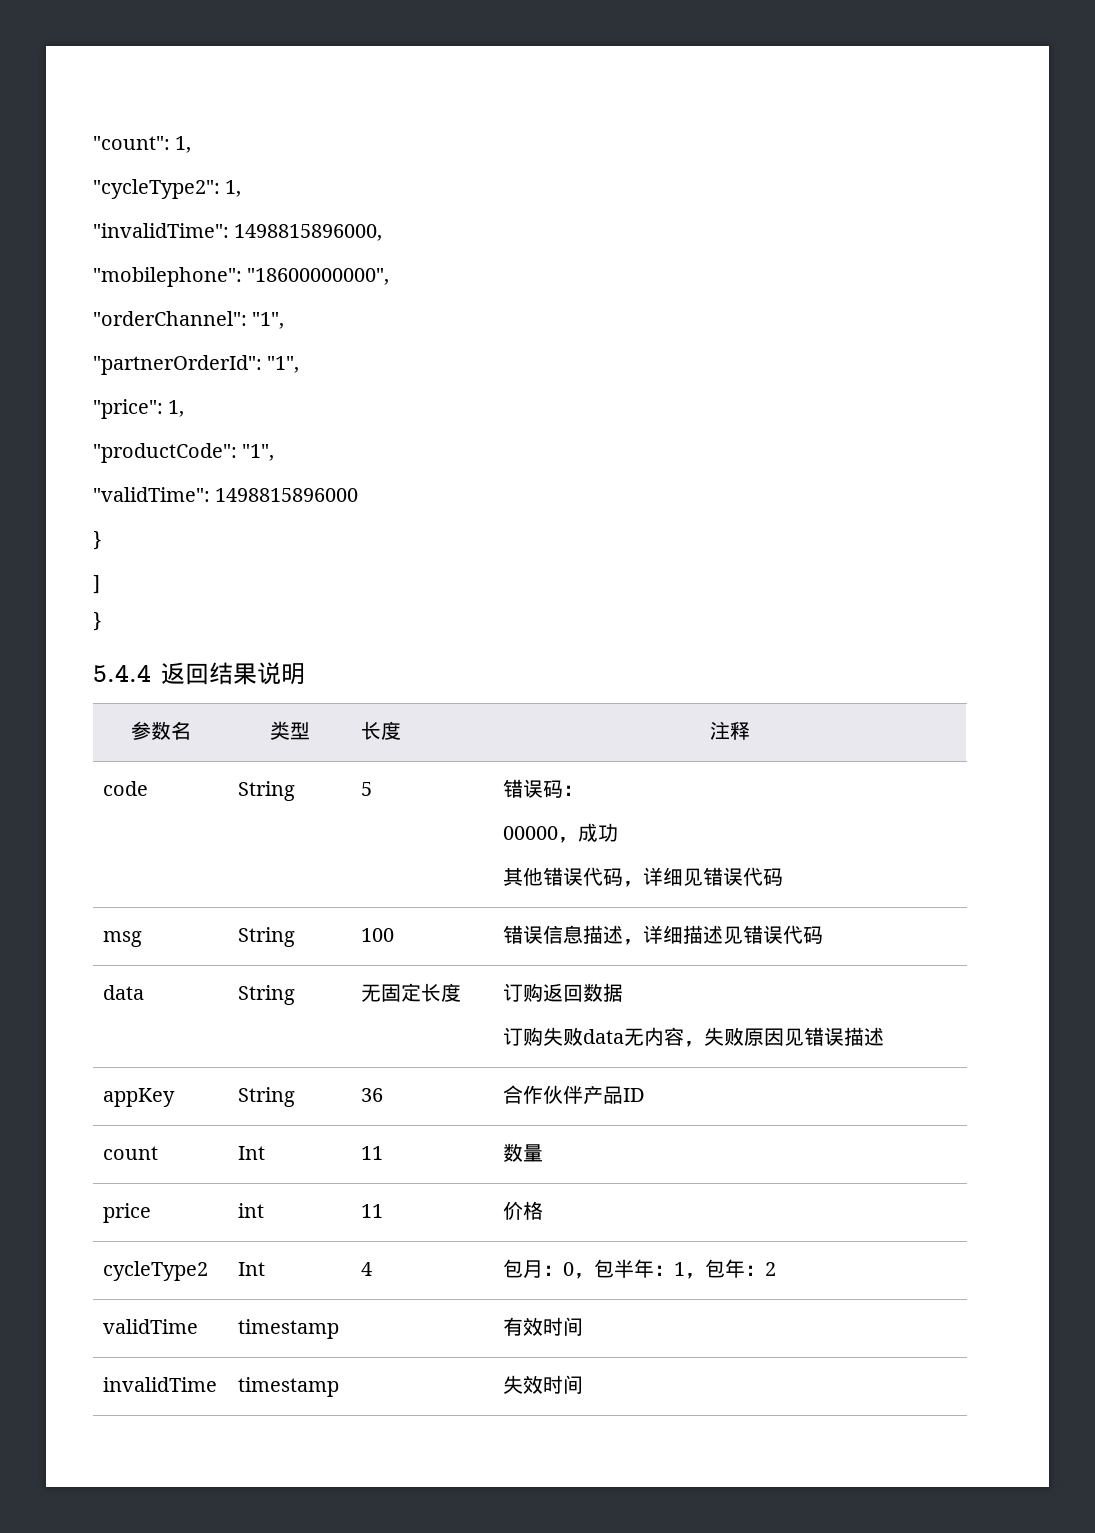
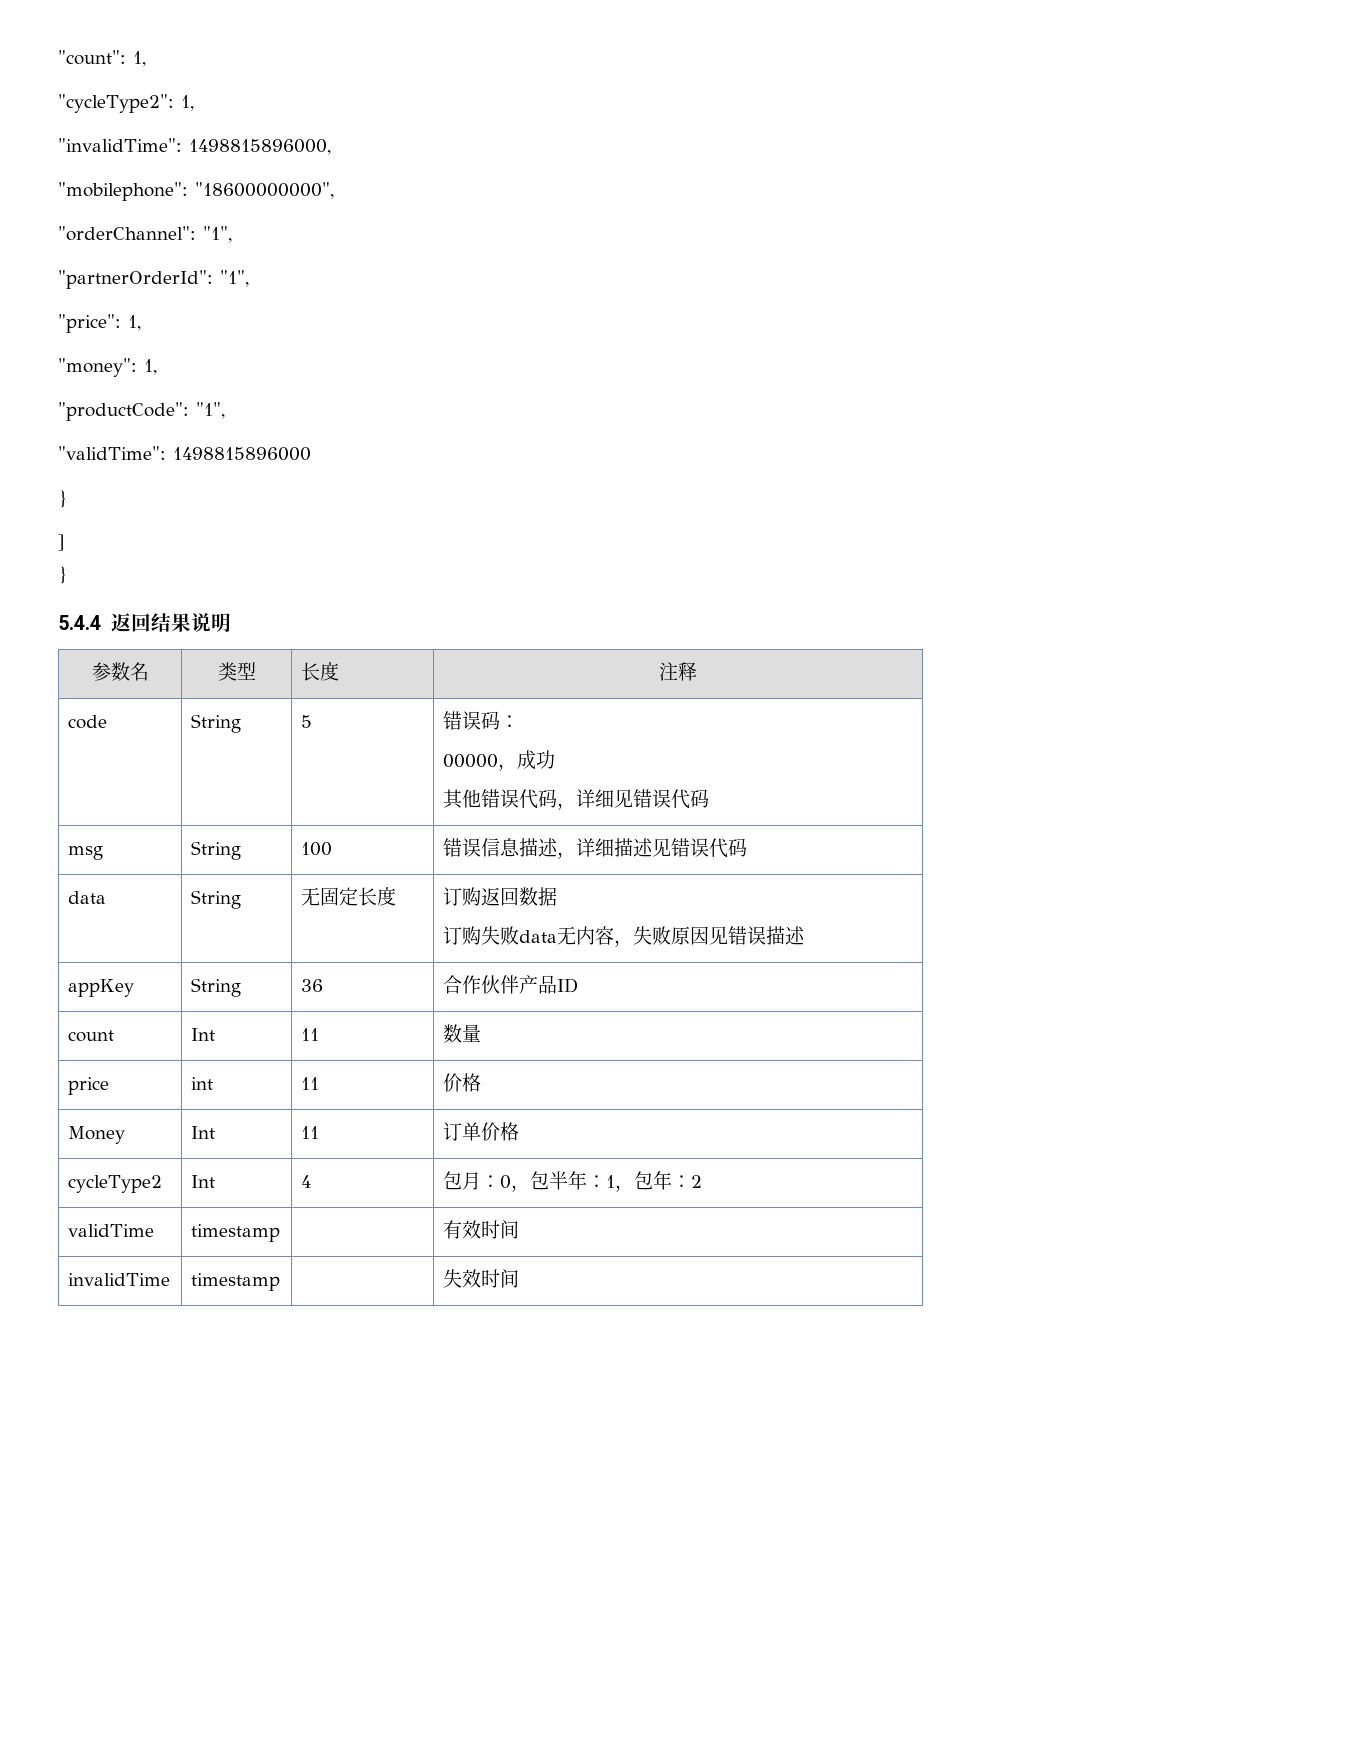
+ "money": 1,
+ Money | Int | 11 | 订单价格

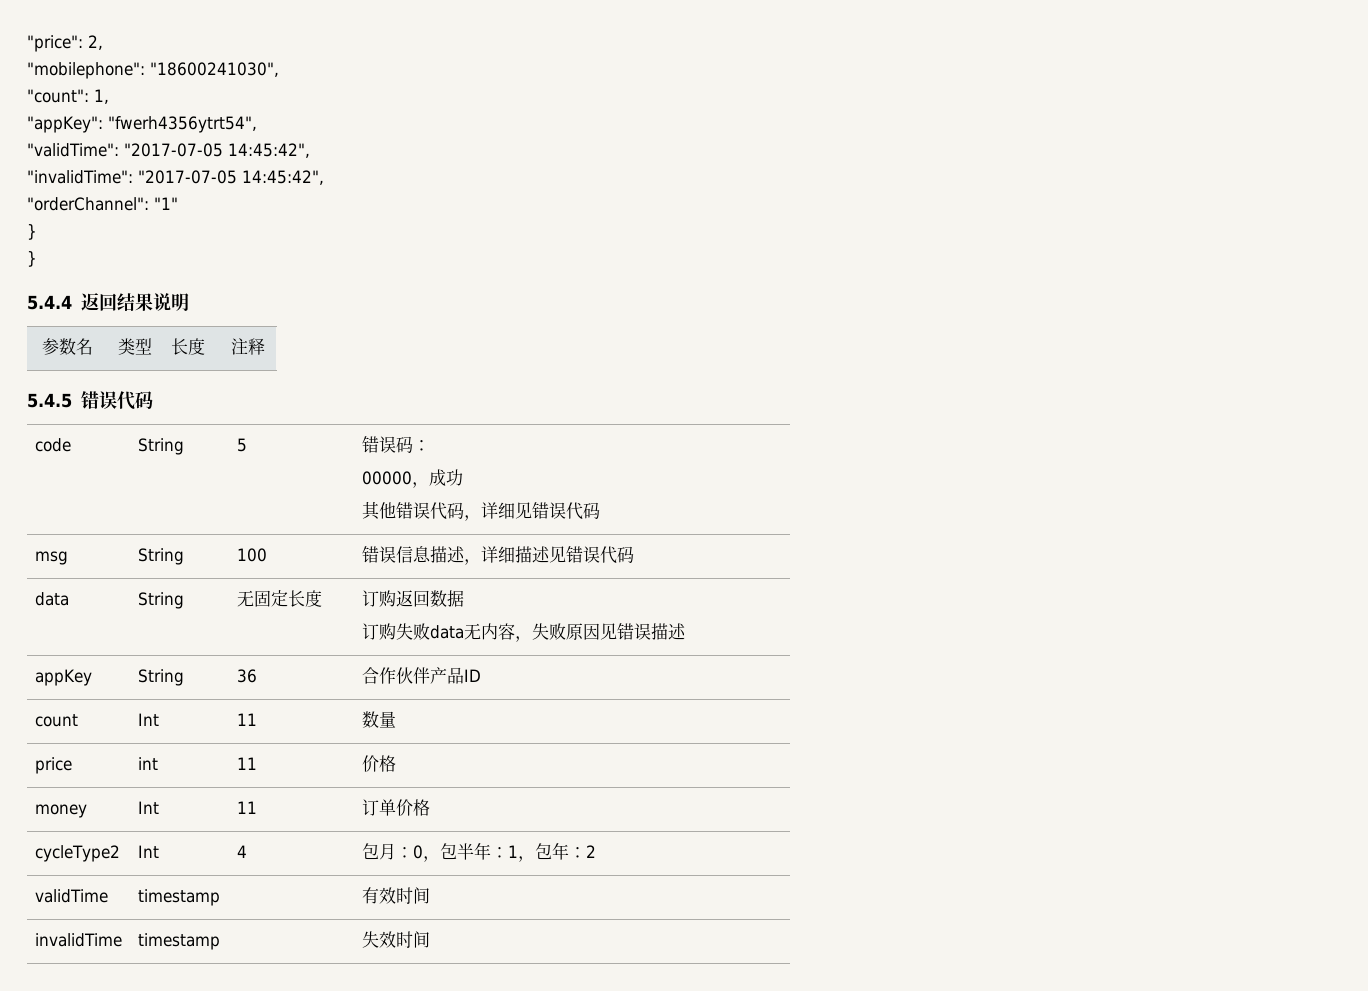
+ "price": 2,
+ "mobilephone": "18600241030",
  "count": 1,
- "cycleType2": 1,
- "invalidTime": 1498815896000,
- "mobilephone": "18600000000",
- "orderChannel": "1",
- "partnerOrderId": "1",
- "price": 1,
- "money": 1,
- "productCode": "1",
- "validTime": 1498815896000
+ "appKey": "fwerh4356ytrt54",
+ "validTime": "2017-07-05 14:45:42",
+ "invalidTime": "2017-07-05 14:45:42",
+ "orderChannel": "1"
  }
- ]
+ 5.4.5错误代码
- Money | Int | 11 | 订单价格
+ money | Int | 11 | 订单价格

